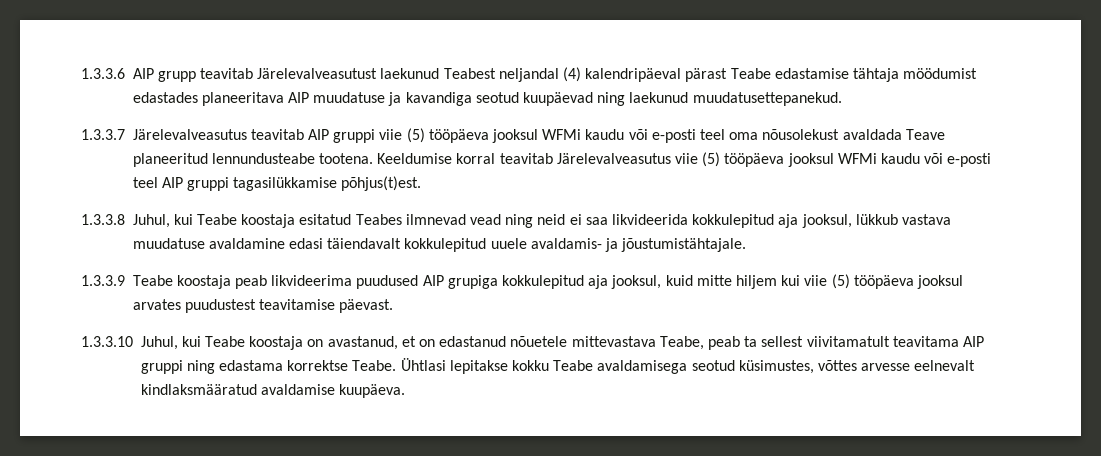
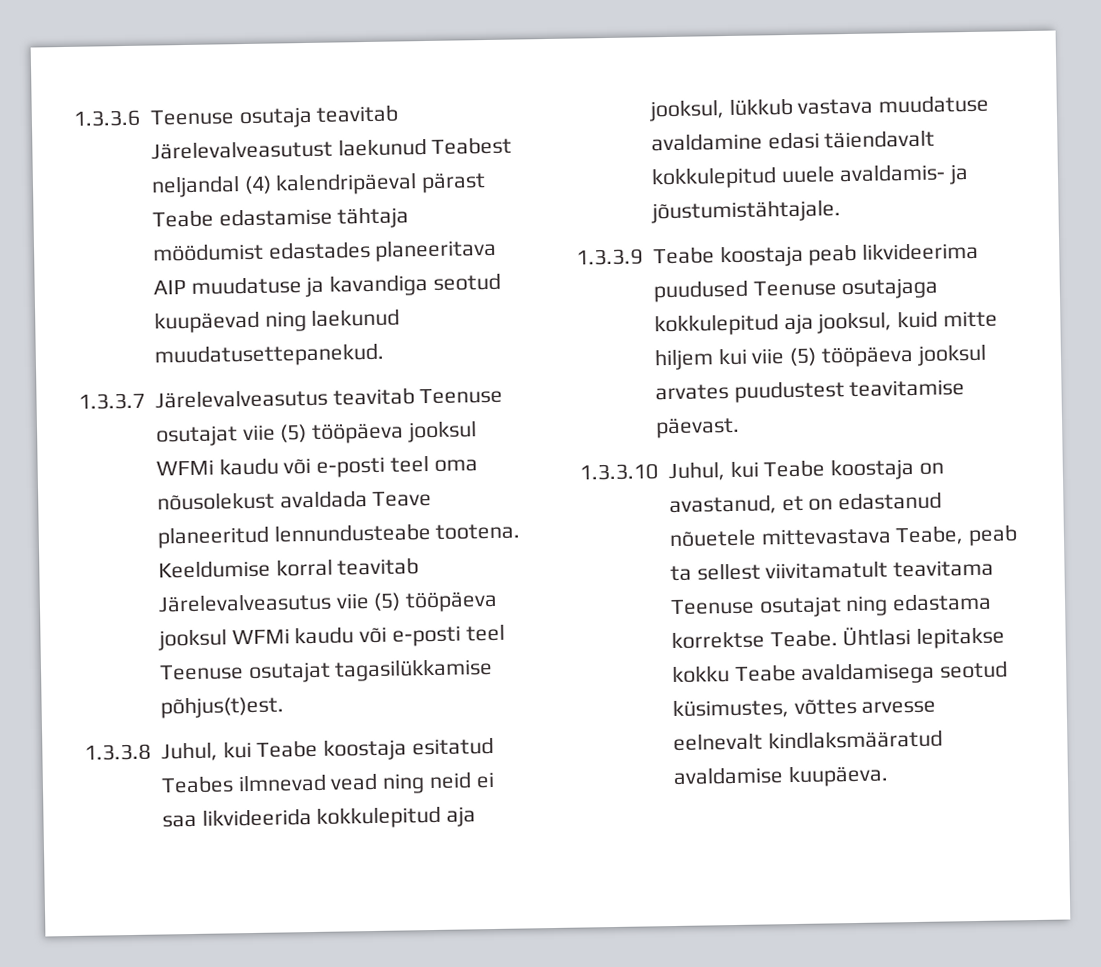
- 1.3.3.6 AIP grupp teavitab Järelevalveasutust laekunud Teabest neljandal (4) kalendripäeval pärast Teabe edastamise tähtaja möödumist edastades planeeritava AIP muudatuse ja kavandiga seotud kuupäevad ning laekunud muudatusettepanekud.
+ 1.3.3.6 Teenuse osutaja teavitab Järelevalveasutust laekunud Teabest neljandal (4) kalendripäeval pärast Teabe edastamise tähtaja möödumist edastades planeeritava AIP muudatuse ja kavandiga seotud kuupäevad ning laekunud muudatusettepanekud.
- 1.3.3.7 Järelevalveasutus teavitab AIP gruppi viie (5) tööpäeva jooksul WFMi kaudu või e-posti teel oma nõusolekust avaldada Teave planeeritud lennundusteabe tootena.
+ 1.3.3.7 Järelevalveasutus teavitab Teenuse osutajat viie (5) tööpäeva jooksul WFMi kaudu või e-posti teel oma nõusolekust avaldada Teave planeeritud lennundusteabe tootena.
- Keeldumise korral teavitab Järelevalveasutus viie (5) tööpäeva jooksul WFMi kaudu või e-posti teel AIP gruppi tagasilükkamise põhjus(t)est.
+ Keeldumise korral teavitab Järelevalveasutus viie (5) tööpäeva jooksul WFMi kaudu või e-posti teel Teenuse osutajat tagasilükkamise põhjus(t)est.
- 1.3.3.9 Teabe koostaja peab likvideerima puudused AIP grupiga kokkulepitud aja jooksul, kuid mitte hiljem kui viie (5) tööpäeva jooksul arvates puudustest teavitamise päevast.
+ 1.3.3.9 Teabe koostaja peab likvideerima puudused Teenuse osutajaga kokkulepitud aja jooksul, kuid mitte hiljem kui viie (5) tööpäeva jooksul arvates puudustest teavitamise päevast.
- 1.3.3.10 Juhul, kui Teabe koostaja on avastanud, et on edastanud nõuetele mittevastava Teabe, peab ta sellest viivitamatult teavitama AIP gruppi ning edastama korrektse Teabe.
+ 1.3.3.10 Juhul, kui Teabe koostaja on avastanud, et on edastanud nõuetele mittevastava Teabe, peab ta sellest viivitamatult teavitama Teenuse osutajat ning edastama korrektse Teabe.

